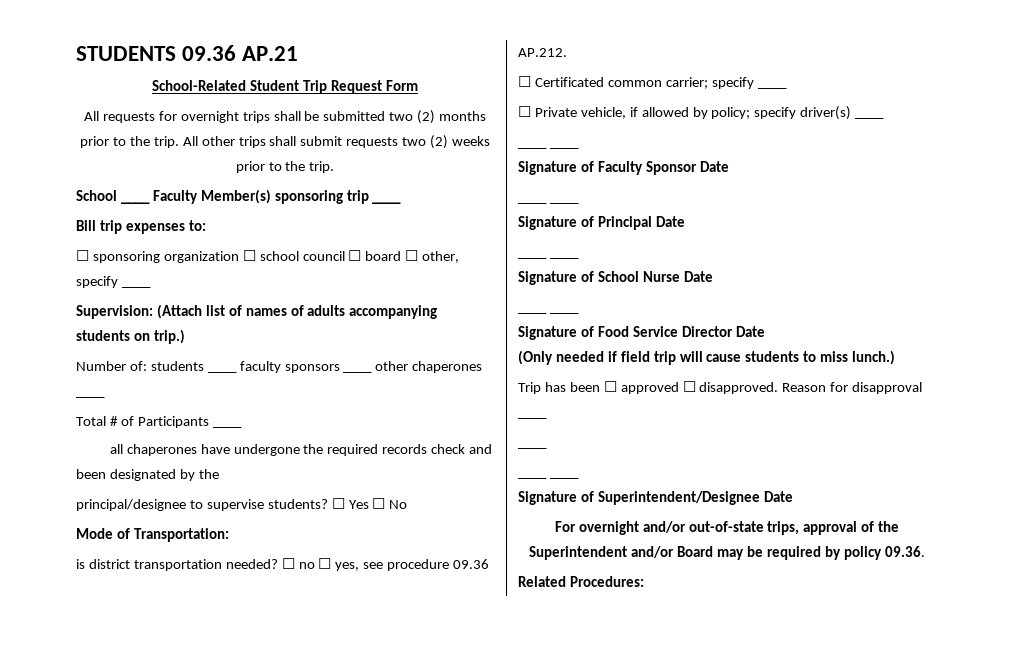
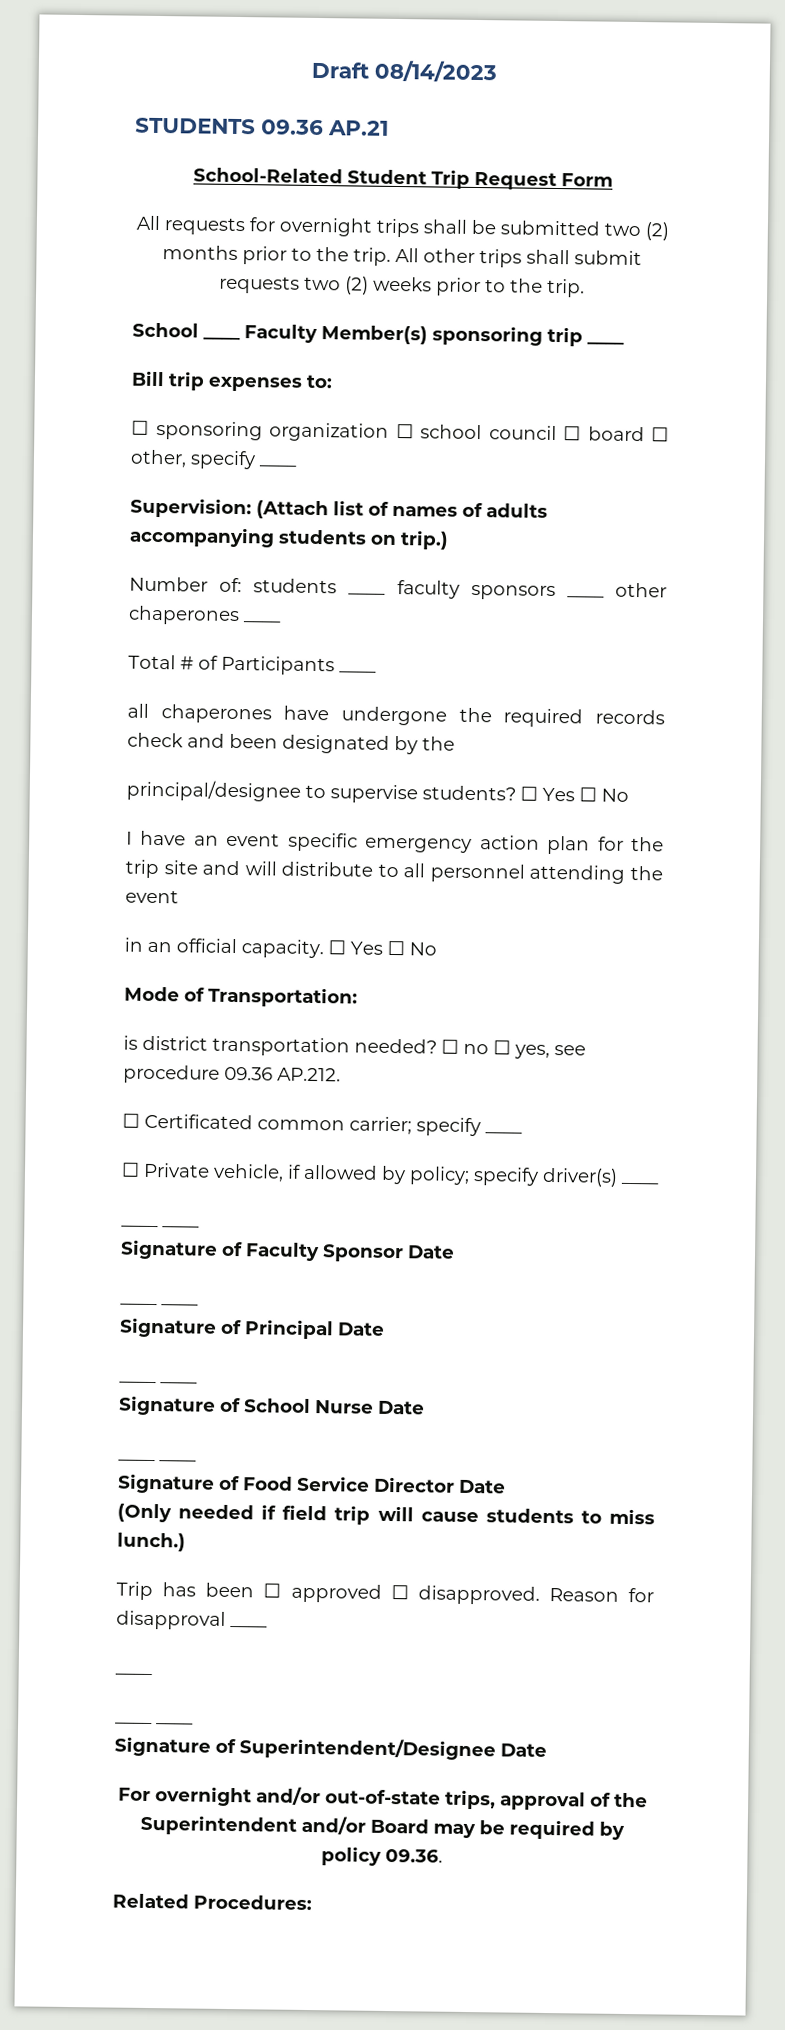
+ Draft 08/14/2023
+ I have an event specific emergency action plan for the trip site and will distribute to all personnel attending the event
+ in an official capacity. ☐ Yes ☐ No

